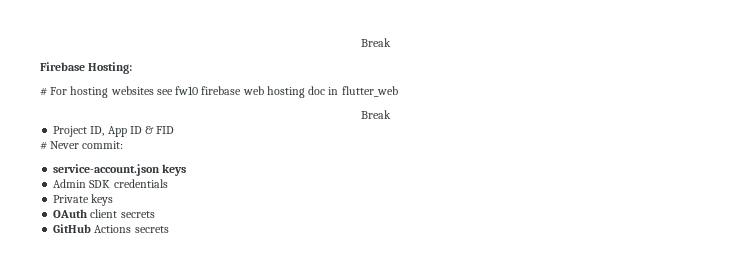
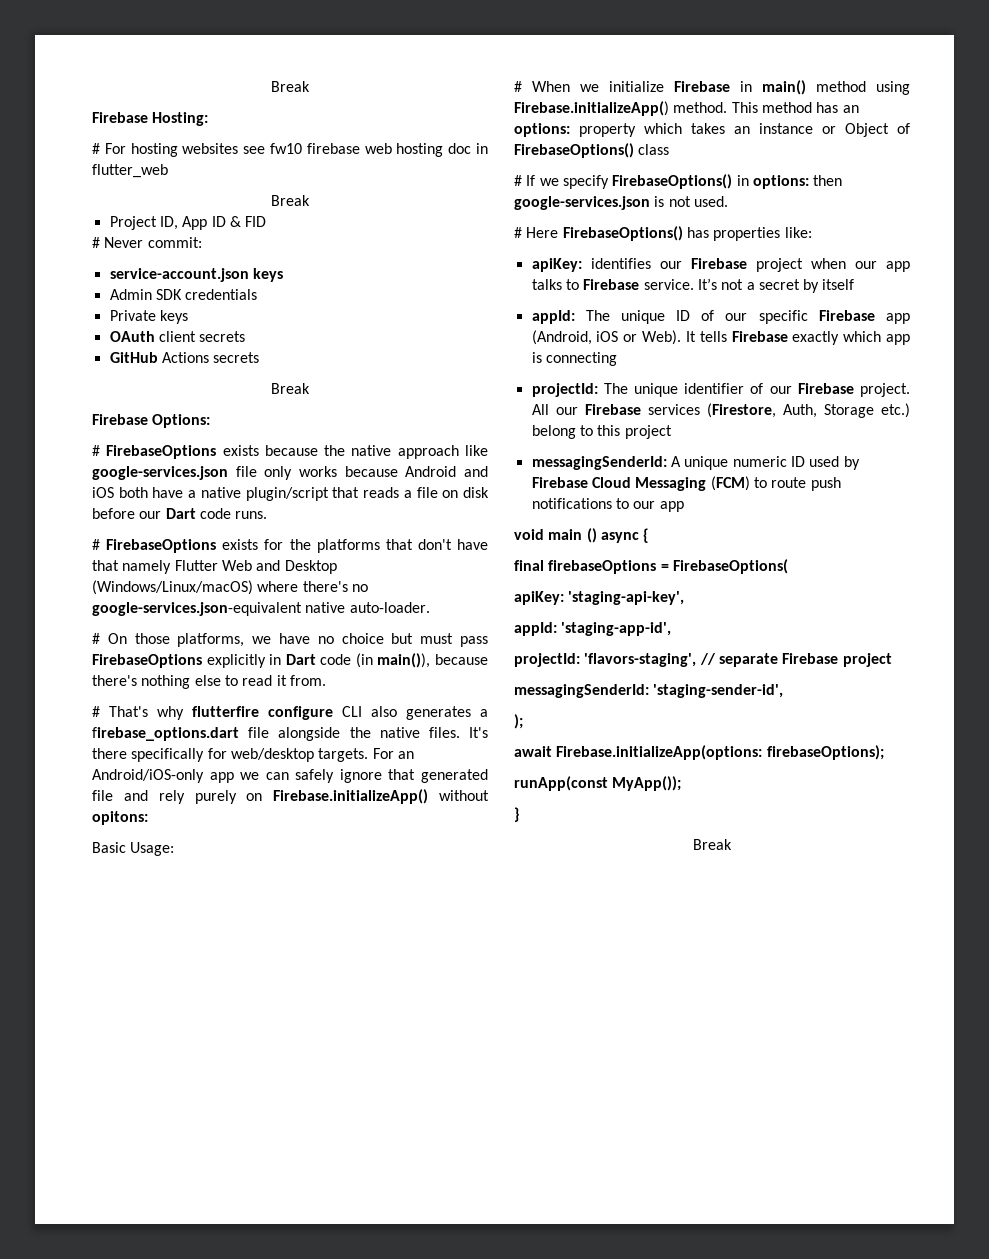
  GitHub Actions secrets
+ Break
+ Firebase Options:
+ # FirebaseOptions exists because the native approach like google-services.json file only works because Android and iOS both have a native plugin/script that reads a file on disk before our Dart code runs.
+ # FirebaseOptions exists for the platforms that don't have that namely Flutter Web and Desktop (Windows/Linux/macOS) where there's no google-services.json-equivalent native auto-loader.
+ # On those platforms, we have no choice but must pass FirebaseOptions explicitly in Dart code (in main()), because there's nothing else to read it from.
+ # That's why flutterfire configure CLI also generates a firebase_options.dart file alongside the native files. It's there specifically for web/desktop targets. For an Android/iOS-only app we can safely ignore that generated file and rely purely on Firebase.initializeApp() without opitons:
+ Basic Usage:
+ # When we initialize Firebase in main() method using Firebase.initializeApp() method. This method has an options: property which takes an instance or Object of FirebaseOptions() class
+ # If we specify FirebaseOptions() in options: then google-services.json is not used.
+ # Here FirebaseOptions() has properties like:
+ apiKey: identifies our Firebase project when our app talks to Firebase service. It’s not a secret by itself
+ appId: The unique ID of our specific Firebase app (Android, iOS or Web). It tells Firebase exactly which app is connecting
+ projectId: The unique identifier of our Firebase project. All our Firebase services (Firestore, Auth, Storage etc.) belong to this project
+ messagingSenderId: A unique numeric ID used by Firebase Cloud Messaging (FCM) to route push notifications to our app
+ void main () async {
+ final firebaseOptions = FirebaseOptions(
+ apiKey: 'staging-api-key',
+ appId: 'staging-app-id',
+ projectId: 'flavors-staging', // separate Firebase project
+ messagingSenderId: 'staging-sender-id',
+ );
+ await Firebase.initializeApp(options: firebaseOptions);
+ runApp(const MyApp());
+ }
+ Break

